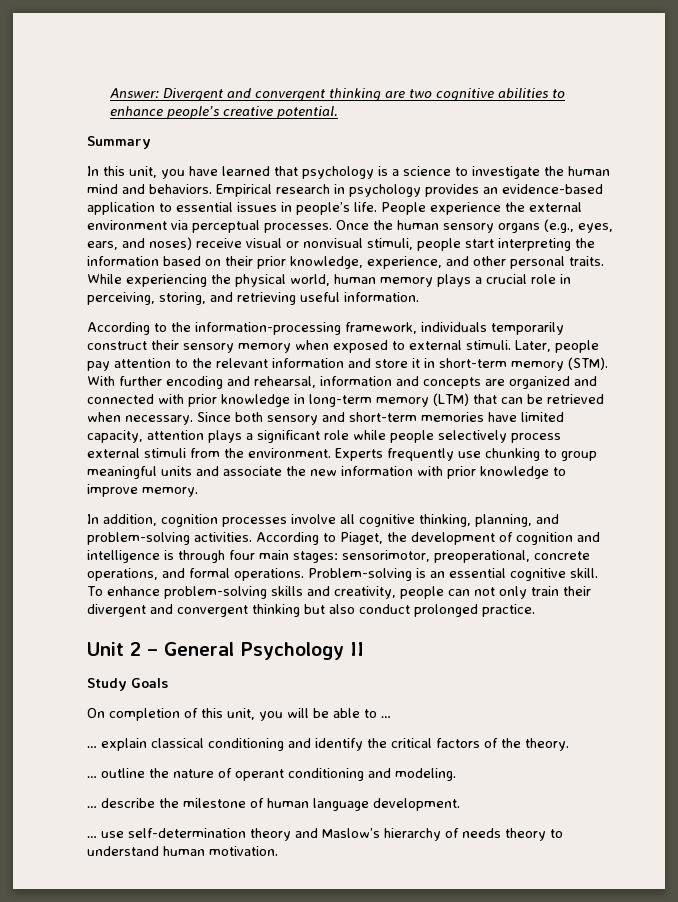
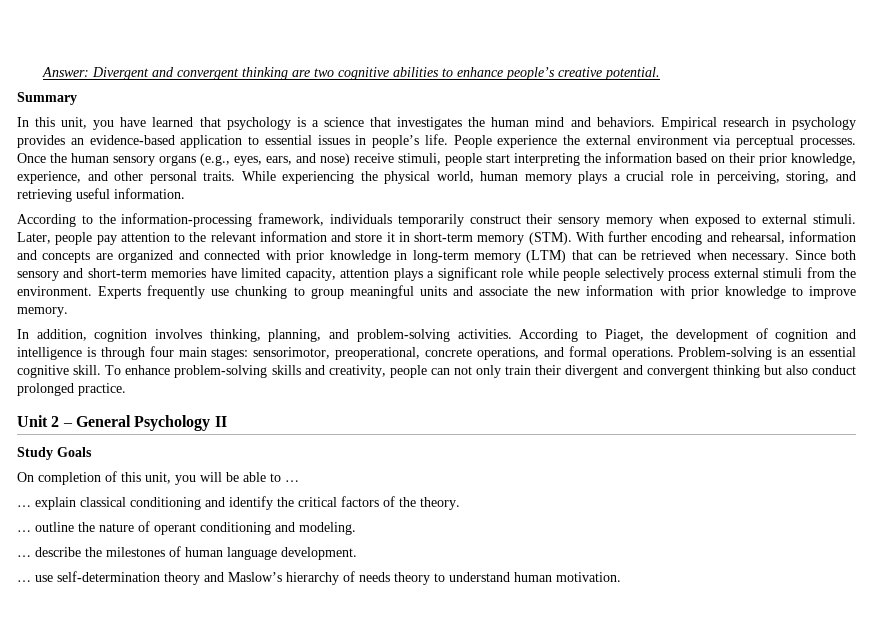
- In this unit, you have learned that psychology is a science to investigate the human mind and behaviors.
+ In this unit, you have learned that psychology is a science that investigates the human mind and behaviors.
- Once the human sensory organs (e.g., eyes, ears, and noses) receive visual or nonvisual stimuli, people start interpreting the information based on their prior knowledge, experience, and other personal traits.
+ Once the human sensory organs (e.g., eyes, ears, and nose) receive stimuli, people start interpreting the information based on their prior knowledge, experience, and other personal traits.
- In addition, cognition processes involve all cognitive thinking, planning, and problem-solving activities.
+ In addition, cognition involves thinking, planning, and problem-solving activities.
- … describe the milestone of human language development.
+ … describe the milestones of human language development.

